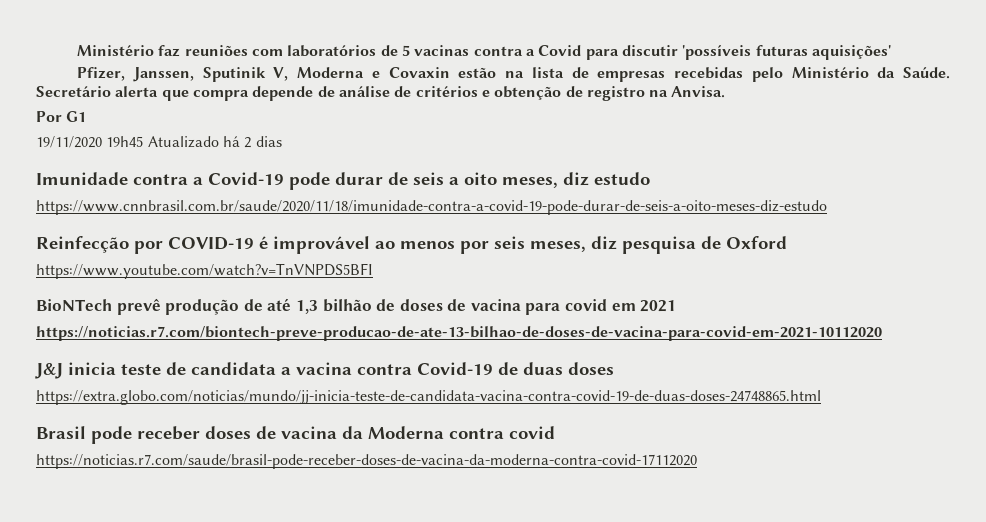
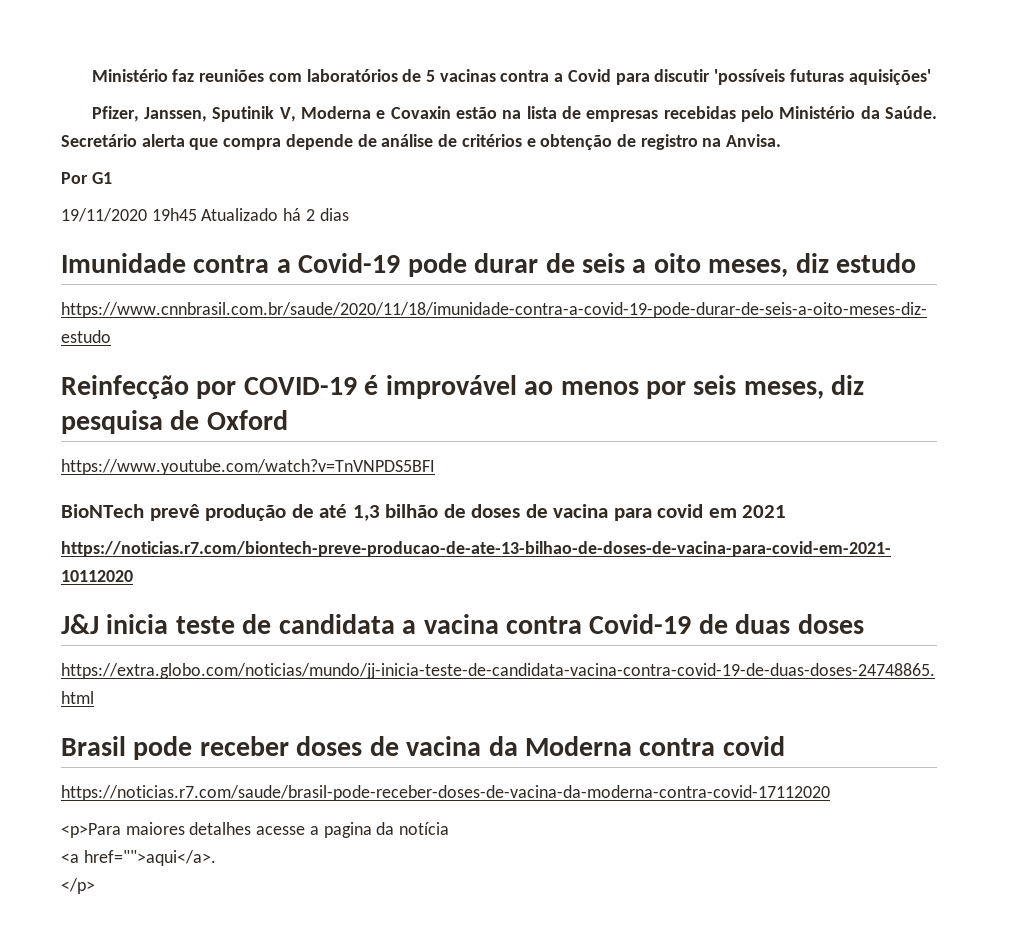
+ <p>Para maiores detalhes acesse a pagina da notícia
+ <a href="">aqui</a>.
+ </p>

